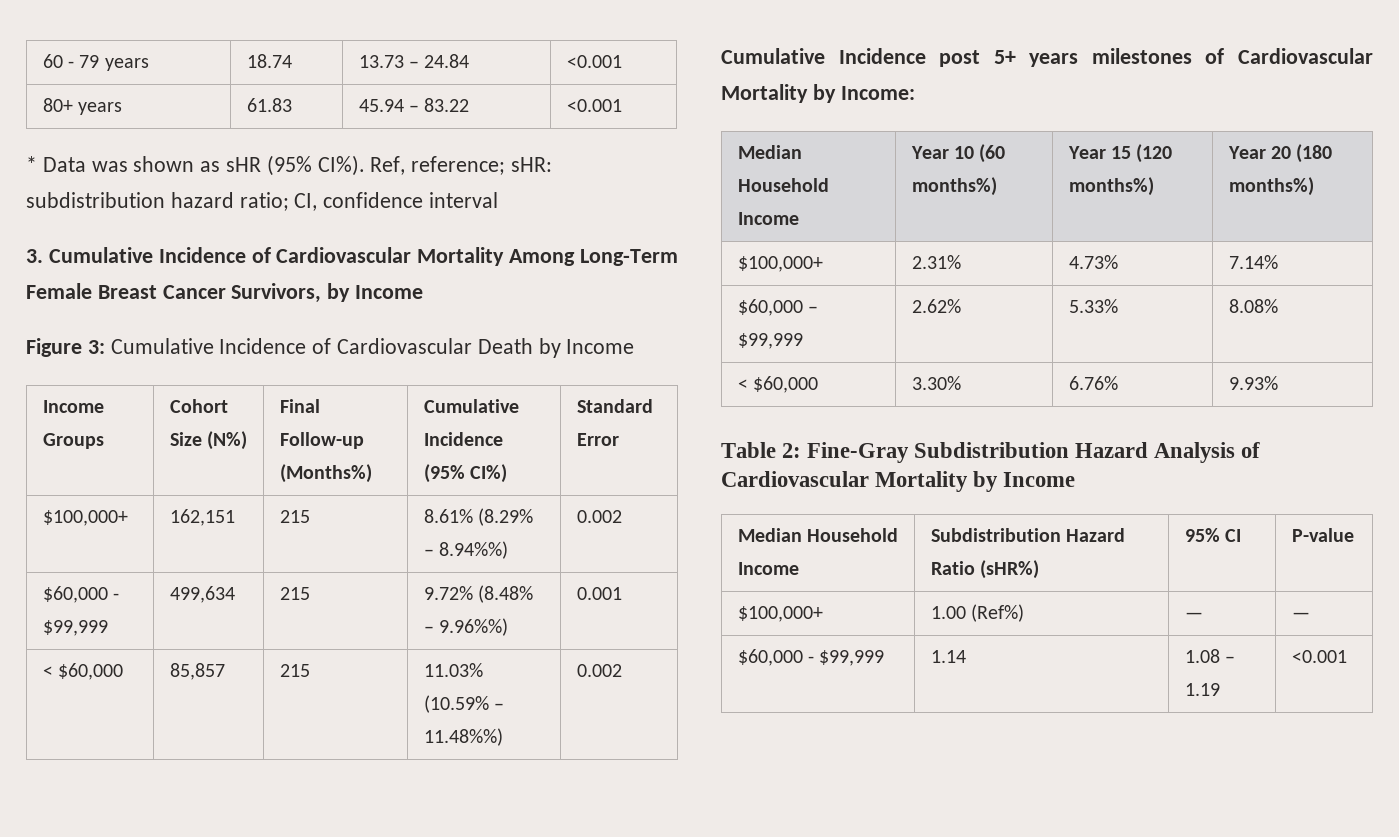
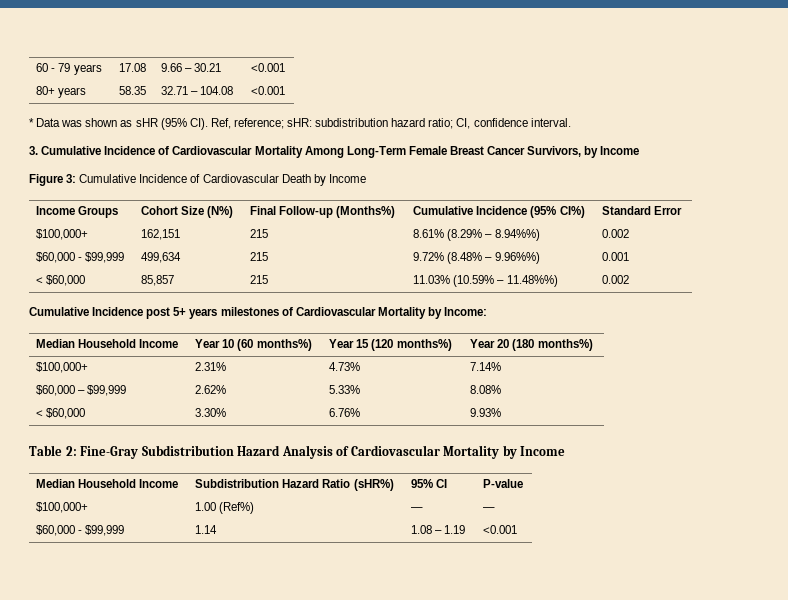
- 60 - 79 years | 18.74 | 13.73 – 24.84 | <0.001
+ 60 - 79 years | 17.08 | 9.66 – 30.21 | <0.001
- 80+ years | 61.83 | 45.94 – 83.22 | <0.001
+ 80+ years | 58.35 | 32.71 – 104.08 | <0.001
- * Data was shown as sHR (95% CI%). Ref, reference; sHR: subdistribution hazard ratio; CI, confidence interval
+ * Data was shown as sHR (95% CI). Ref, reference; sHR: subdistribution hazard ratio; CI, confidence interval.

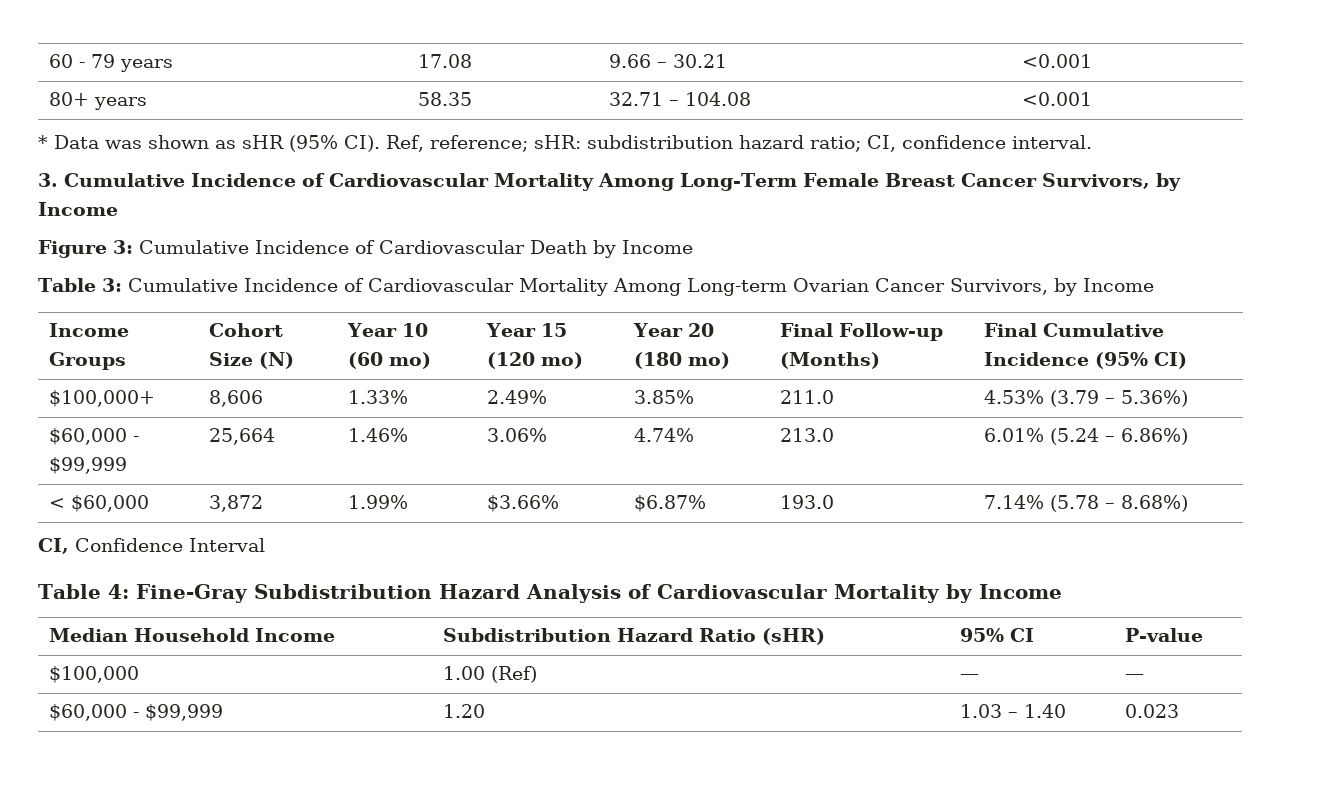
- Income Groups | Cohort Size (N%) | Final Follow-up (Months%) | Cumulative Incidence (95% CI%) | Standard Error
- $100,000+ | 162,151 | 215 | 8.61% (8.29% – 8.94%%) | 0.002
- $60,000 - $99,999 | 499,634 | 215 | 9.72% (8.48% – 9.96%%) | 0.001
- < $60,000 | 85,857 | 215 | 11.03% (10.59% – 11.48%%) | 0.002
- Cumulative Incidence post 5+ years milestones of Cardiovascular Mortality by Income:
- Median Household Income | Year 10 (60 months%) | Year 15 (120 months%) | Year 20 (180 months%)
- $100,000+ | 2.31% | 4.73% | 7.14%
- $60,000 – $99,999 | 2.62% | 5.33% | 8.08%
- < $60,000 | 3.30% | 6.76% | 9.93%
- Table 2: Fine-Gray Subdistribution Hazard Analysis of Cardiovascular Mortality by Income
+ Table 3: Cumulative Incidence of Cardiovascular Mortality Among Long-term Ovarian Cancer Survivors, by Income
+ Income Groups | Cohort Size (N) | Year 10 (60 mo) | Year 15 (120 mo) | Year 20 (180 mo) | Final Follow-up (Months) | Final Cumulative Incidence (95% CI)
+ $100,000+ | 8,606 | 1.33% | 2.49% | 3.85% | 211.0 | 4.53% (3.79 – 5.36%)
+ $60,000 - $99,999 | 25,664 | 1.46% | 3.06% | 4.74% | 213.0 | 6.01% (5.24 – 6.86%)
+ < $60,000 | 3,872 | 1.99% | $3.66% | $6.87% | 193.0 | 7.14% (5.78 – 8.68%)
+ CI, Confidence Interval
+ Table 4: Fine-Gray Subdistribution Hazard Analysis of Cardiovascular Mortality by Income
- Median Household Income | Subdistribution Hazard Ratio (sHR%) | 95% CI | P-value
+ Median Household Income | Subdistribution Hazard Ratio (sHR) | 95% CI | P-value
- $100,000+ | 1.00 (Ref%) | — | —
+ $100,000 | 1.00 (Ref) | — | —
- $60,000 - $99,999 | 1.14 | 1.08 – 1.19 | <0.001
+ $60,000 - $99,999 | 1.20 | 1.03 – 1.40 | 0.023

